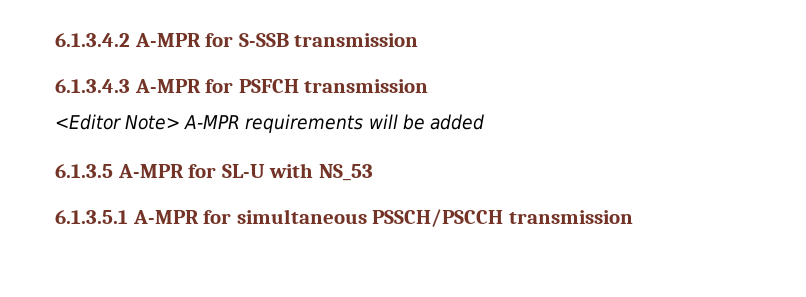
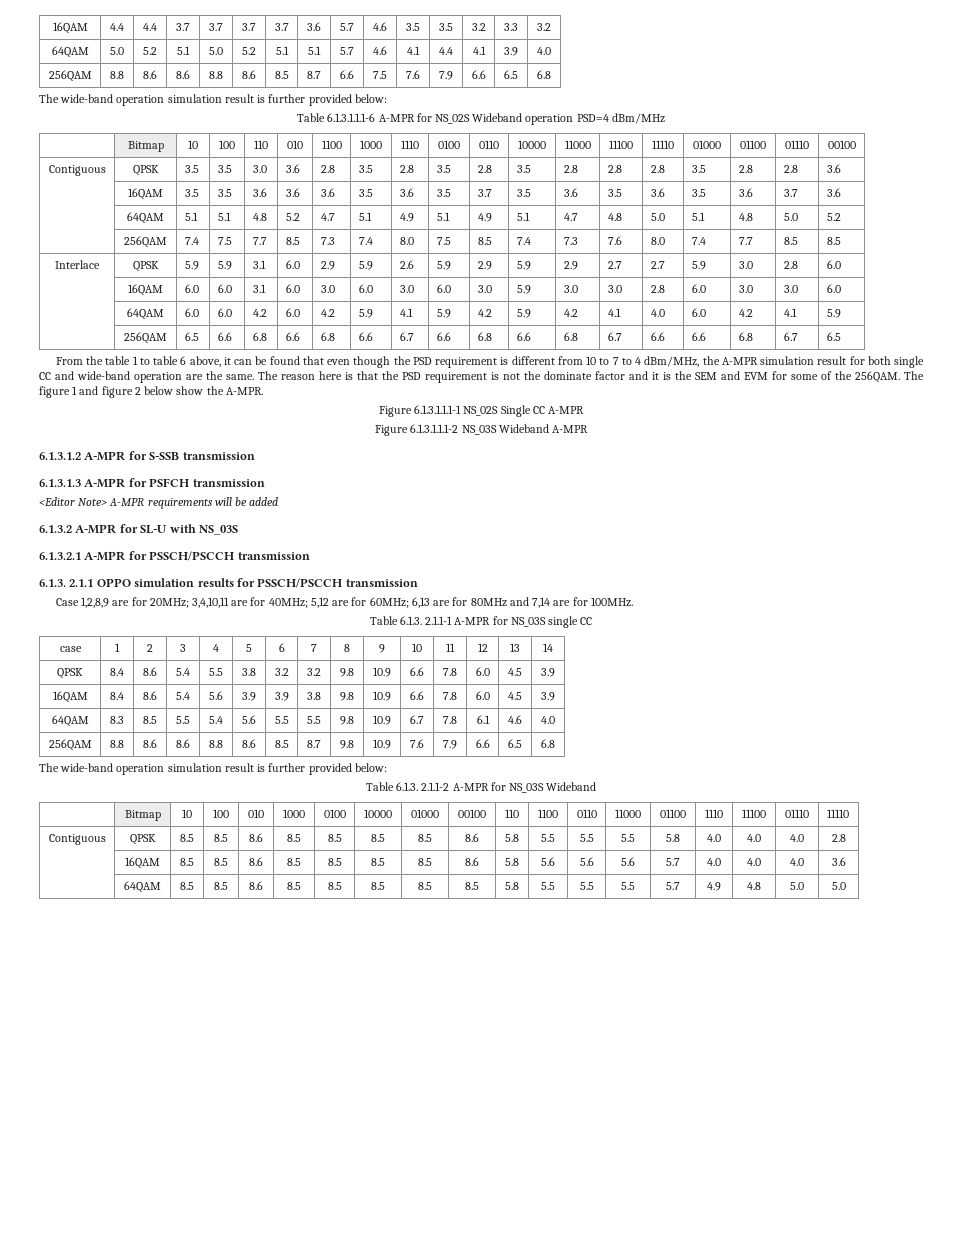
- 6.1.3.4.2 A-MPR for S-SSB transmission
+ 16QAM | 4.4 | 4.4 | 3.7 | 3.7 | 3.7 | 3.7 | 3.6 | 5.7 | 4.6 | 3.5 | 3.5 | 3.2 | 3.3 | 3.2
+ 64QAM | 5.0 | 5.2 | 5.1 | 5.0 | 5.2 | 5.1 | 5.1 | 5.7 | 4.6 | 4.1 | 4.4 | 4.1 | 3.9 | 4.0
+ 256QAM | 8.8 | 8.6 | 8.6 | 8.8 | 8.6 | 8.5 | 8.7 | 6.6 | 7.5 | 7.6 | 7.9 | 6.6 | 6.5 | 6.8
+ The wide-band operation simulation result is further provided below:
+ Table 6.1.3.1.1.1-6 A-MPR for NS_02S Wideband operation PSD=4 dBm/MHz
+ | Bitmap | 10 | 100 | 110 | 010 | 1100 | 1000 | 1110 | 0100 | 0110 | 10000 | 11000 | 11100 | 11110 | 01000 | 01100 | 01110 | 00100
+ Contiguous | QPSK | 3.5 | 3.5 | 3.0 | 3.6 | 2.8 | 3.5 | 2.8 | 3.5 | 2.8 | 3.5 | 2.8 | 2.8 | 2.8 | 3.5 | 2.8 | 2.8 | 3.6
+ | 16QAM | 3.5 | 3.5 | 3.6 | 3.6 | 3.6 | 3.5 | 3.6 | 3.5 | 3.7 | 3.5 | 3.6 | 3.5 | 3.6 | 3.5 | 3.6 | 3.7 | 3.6
+ | 64QAM | 5.1 | 5.1 | 4.8 | 5.2 | 4.7 | 5.1 | 4.9 | 5.1 | 4.9 | 5.1 | 4.7 | 4.8 | 5.0 | 5.1 | 4.8 | 5.0 | 5.2
+ | 256QAM | 7.4 | 7.5 | 7.7 | 8.5 | 7.3 | 7.4 | 8.0 | 7.5 | 8.5 | 7.4 | 7.3 | 7.6 | 8.0 | 7.4 | 7.7 | 8.5 | 8.5
+ Interlace | QPSK | 5.9 | 5.9 | 3.1 | 6.0 | 2.9 | 5.9 | 2.6 | 5.9 | 2.9 | 5.9 | 2.9 | 2.7 | 2.7 | 5.9 | 3.0 | 2.8 | 6.0
+ | 16QAM | 6.0 | 6.0 | 3.1 | 6.0 | 3.0 | 6.0 | 3.0 | 6.0 | 3.0 | 5.9 | 3.0 | 3.0 | 2.8 | 6.0 | 3.0 | 3.0 | 6.0
+ | 64QAM | 6.0 | 6.0 | 4.2 | 6.0 | 4.2 | 5.9 | 4.1 | 5.9 | 4.2 | 5.9 | 4.2 | 4.1 | 4.0 | 6.0 | 4.2 | 4.1 | 5.9
+ | 256QAM | 6.5 | 6.6 | 6.8 | 6.6 | 6.8 | 6.6 | 6.7 | 6.6 | 6.8 | 6.6 | 6.8 | 6.7 | 6.6 | 6.6 | 6.8 | 6.7 | 6.5
+ From the table 1 to table 6 above, it can be found that even though the PSD requirement is different from 10 to 7 to 4 dBm/MHz, the A-MPR simulation result for both single CC and wide-band operation are the same. The reason here is that the PSD requirement is not the dominate factor and it is the SEM and EVM for some of the 256QAM. The figure 1 and figure 2 below show the A-MPR.
+ Figure 6.1.3.1.1.1-1 NS_02S Single CC A-MPR
+ Figure 6.1.3.1.1.1-2 NS_03S Wideband A-MPR
+ 6.1.3.1.2 A-MPR for S-SSB transmission
- 6.1.3.4.3 A-MPR for PSFCH transmission
+ 6.1.3.1.3 A-MPR for PSFCH transmission
- 6.1.3.5 A-MPR for SL-U with NS_53
- 6.1.3.5.1 A-MPR for simultaneous PSSCH/PSCCH transmission
+ 6.1.3.2 A-MPR for SL-U with NS_03S
+ 6.1.3.2.1 A-MPR for PSSCH/PSCCH transmission
+ 6.1.3. 2.1.1 OPPO simulation results for PSSCH/PSCCH transmission
+ Case 1,2,8,9 are for 20MHz; 3,4,10,11 are for 40MHz; 5,12 are for 60MHz; 6,13 are for 80MHz and 7,14 are for 100MHz.
+ Table 6.1.3. 2.1.1-1 A-MPR for NS_03S single CC
+ case | 1 | 2 | 3 | 4 | 5 | 6 | 7 | 8 | 9 | 10 | 11 | 12 | 13 | 14
+ QPSK | 8.4 | 8.6 | 5.4 | 5.5 | 3.8 | 3.2 | 3.2 | 9.8 | 10.9 | 6.6 | 7.8 | 6.0 | 4.5 | 3.9
+ 16QAM | 8.4 | 8.6 | 5.4 | 5.6 | 3.9 | 3.9 | 3.8 | 9.8 | 10.9 | 6.6 | 7.8 | 6.0 | 4.5 | 3.9
+ 64QAM | 8.3 | 8.5 | 5.5 | 5.4 | 5.6 | 5.5 | 5.5 | 9.8 | 10.9 | 6.7 | 7.8 | 6.1 | 4.6 | 4.0
+ 256QAM | 8.8 | 8.6 | 8.6 | 8.8 | 8.6 | 8.5 | 8.7 | 9.8 | 10.9 | 7.6 | 7.9 | 6.6 | 6.5 | 6.8
+ The wide-band operation simulation result is further provided below:
+ Table 6.1.3. 2.1.1-2 A-MPR for NS_03S Wideband
+ | Bitmap | 10 | 100 | 010 | 1000 | 0100 | 10000 | 01000 | 00100 | 110 | 1100 | 0110 | 11000 | 01100 | 1110 | 11100 | 01110 | 11110
+ Contiguous | QPSK | 8.5 | 8.5 | 8.6 | 8.5 | 8.5 | 8.5 | 8.5 | 8.6 | 5.8 | 5.5 | 5.5 | 5.5 | 5.8 | 4.0 | 4.0 | 4.0 | 2.8
+ | 16QAM | 8.5 | 8.5 | 8.6 | 8.5 | 8.5 | 8.5 | 8.5 | 8.6 | 5.8 | 5.6 | 5.6 | 5.6 | 5.7 | 4.0 | 4.0 | 4.0 | 3.6
+ | 64QAM | 8.5 | 8.5 | 8.6 | 8.5 | 8.5 | 8.5 | 8.5 | 8.5 | 5.8 | 5.5 | 5.5 | 5.5 | 5.7 | 4.9 | 4.8 | 5.0 | 5.0

